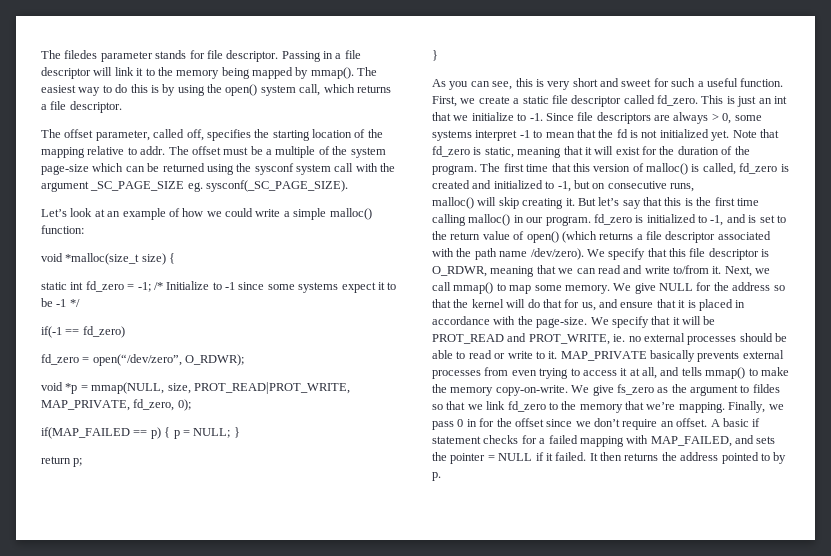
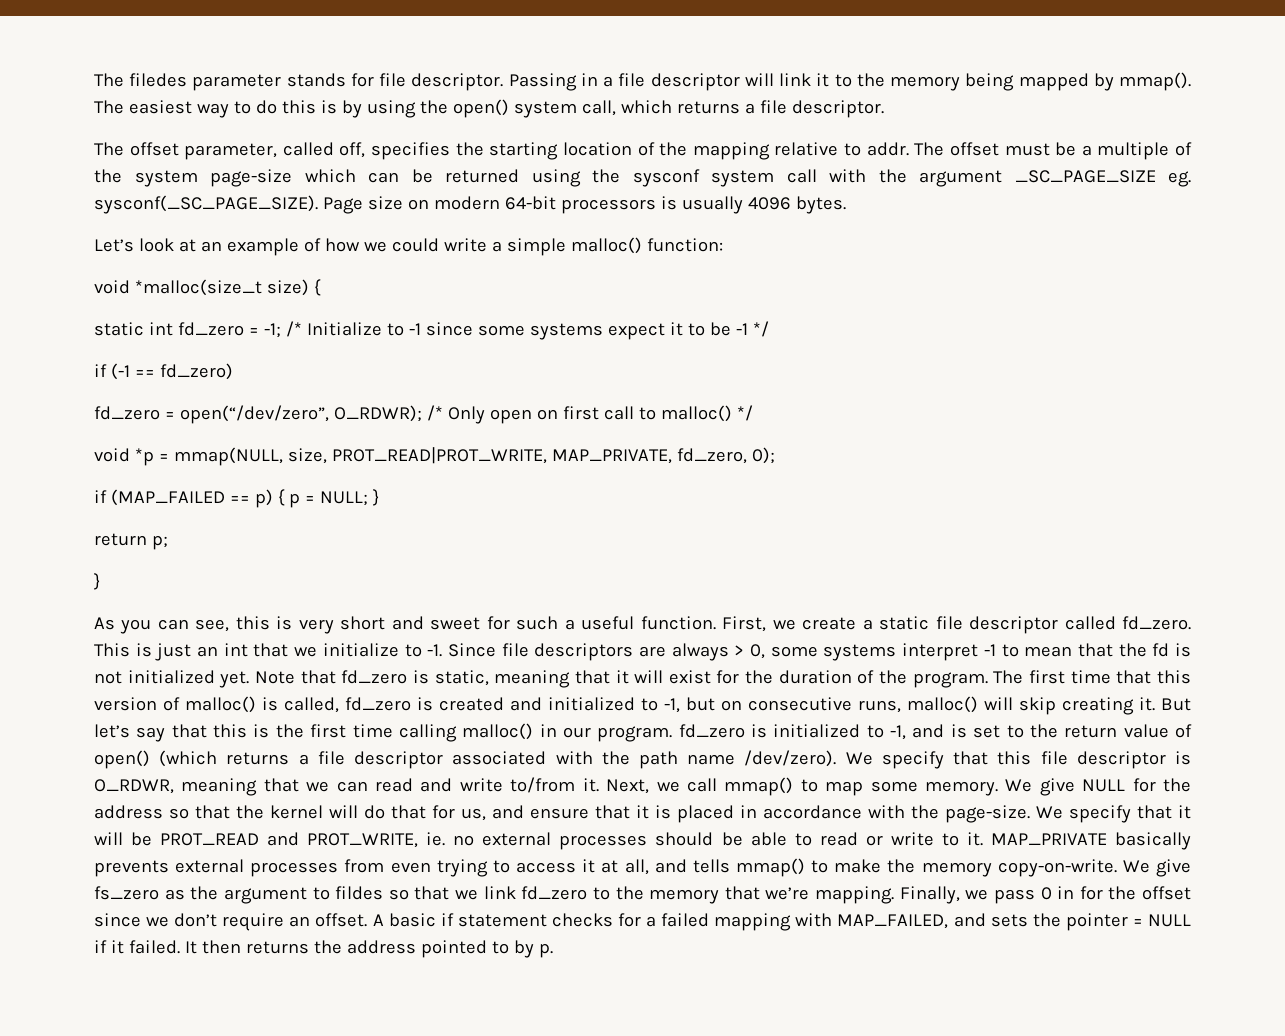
+ Page size on modern 64-bit processors is usually 4096 bytes.
- if(-1 == fd_zero)
+ if (-1 == fd_zero)
- fd_zero = open(“/dev/zero”, O_RDWR);
+ fd_zero = open(“/dev/zero”, O_RDWR); /* Only open on first call to malloc() */
- if(MAP_FAILED == p) { p = NULL; }
+ if (MAP_FAILED == p) { p = NULL; }
- The first time that this version of malloc() is called, fd_zero is created and initialized to -1, but on consecutive runs,
- malloc() will skip creating it.
+ The first time that this version of malloc() is called, fd_zero is created and initialized to -1, but on consecutive runs, malloc() will skip creating it.

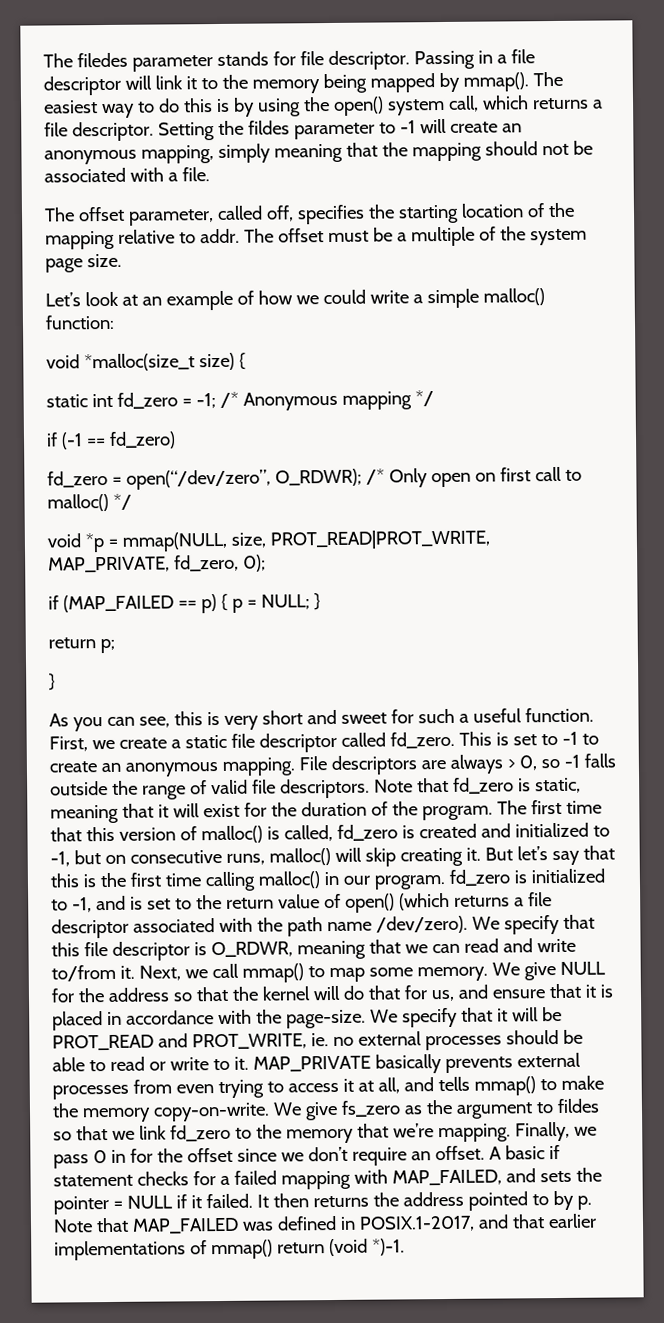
+ Setting the fildes parameter to -1 will create an anonymous mapping, simply meaning that the mapping should not be associated with a file.
- The offset must be a multiple of the system page-size which can be returned using the sysconf system call with the argument _SC_PAGE_SIZE eg. sysconf(_SC_PAGE_SIZE). Page size on modern 64-bit processors is usually 4096 bytes.
+ The offset must be a multiple of the system page size.
- static int fd_zero = -1; /* Initialize to -1 since some systems expect it to be -1 */
+ static int fd_zero = -1; /* Anonymous mapping */
- This is just an int that we initialize to -1. Since file descriptors are always > 0, some systems interpret -1 to mean that the fd is not initialized yet.
+ This is set to -1 to create an anonymous mapping. File descriptors are always > 0, so -1 falls outside the range of valid file descriptors.
- It then returns the address pointed to by p.
+ It then returns the address pointed to by p. Note that MAP_FAILED was defined in POSIX.1-2017, and that earlier implementations of mmap() return (void *)-1.

